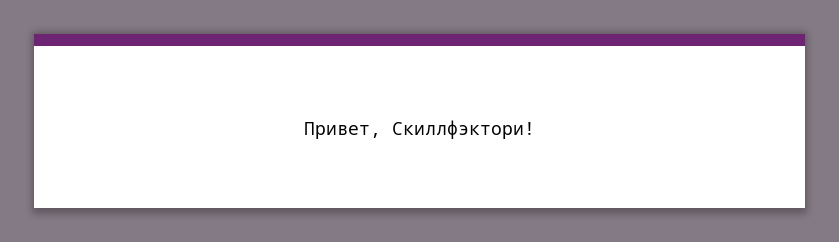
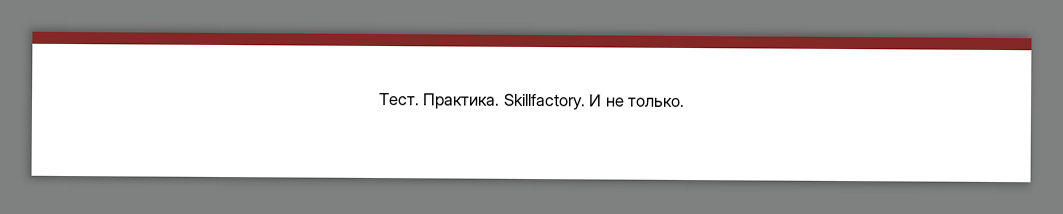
- Привет, Скиллфэктори!
+ Тест. Практика. Skillfactory. И не только.

